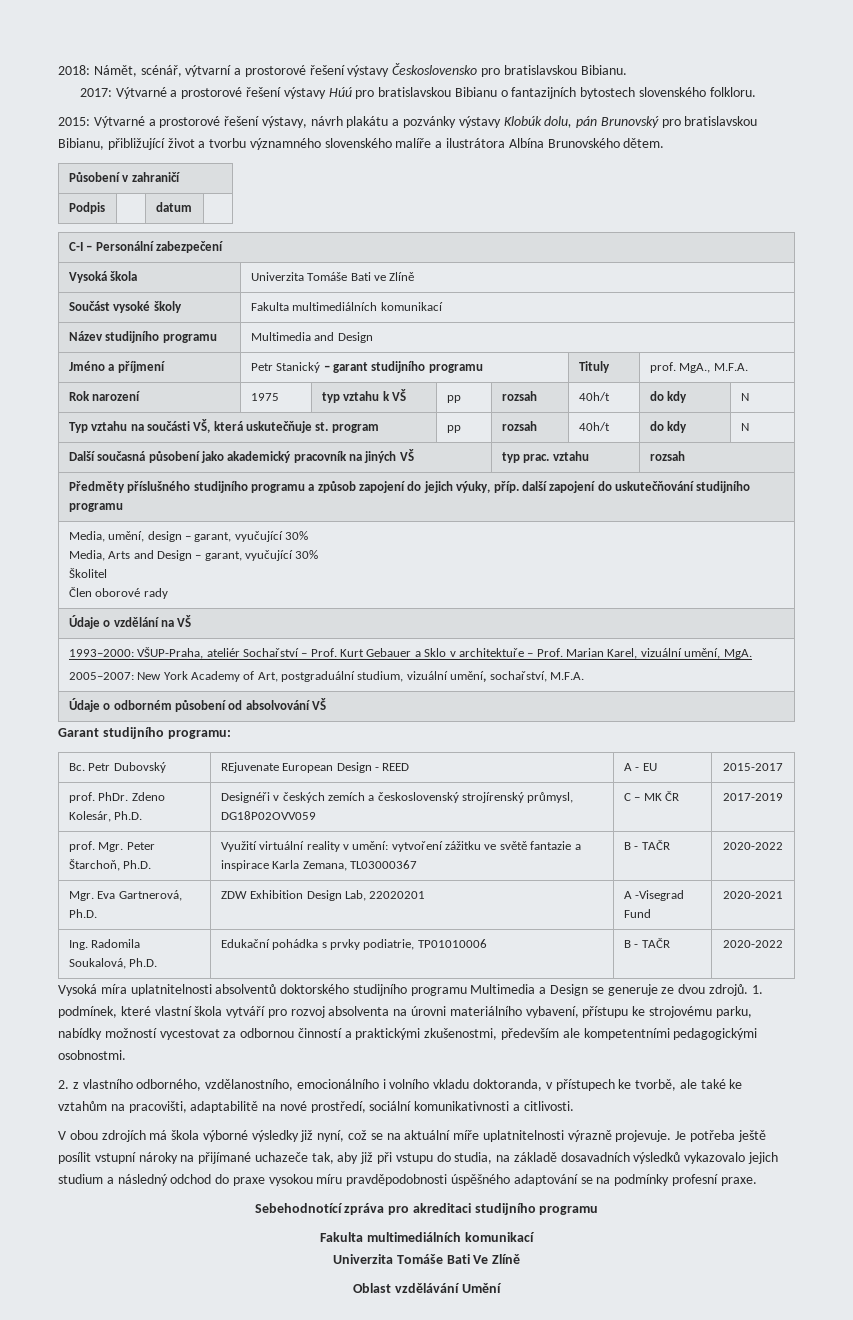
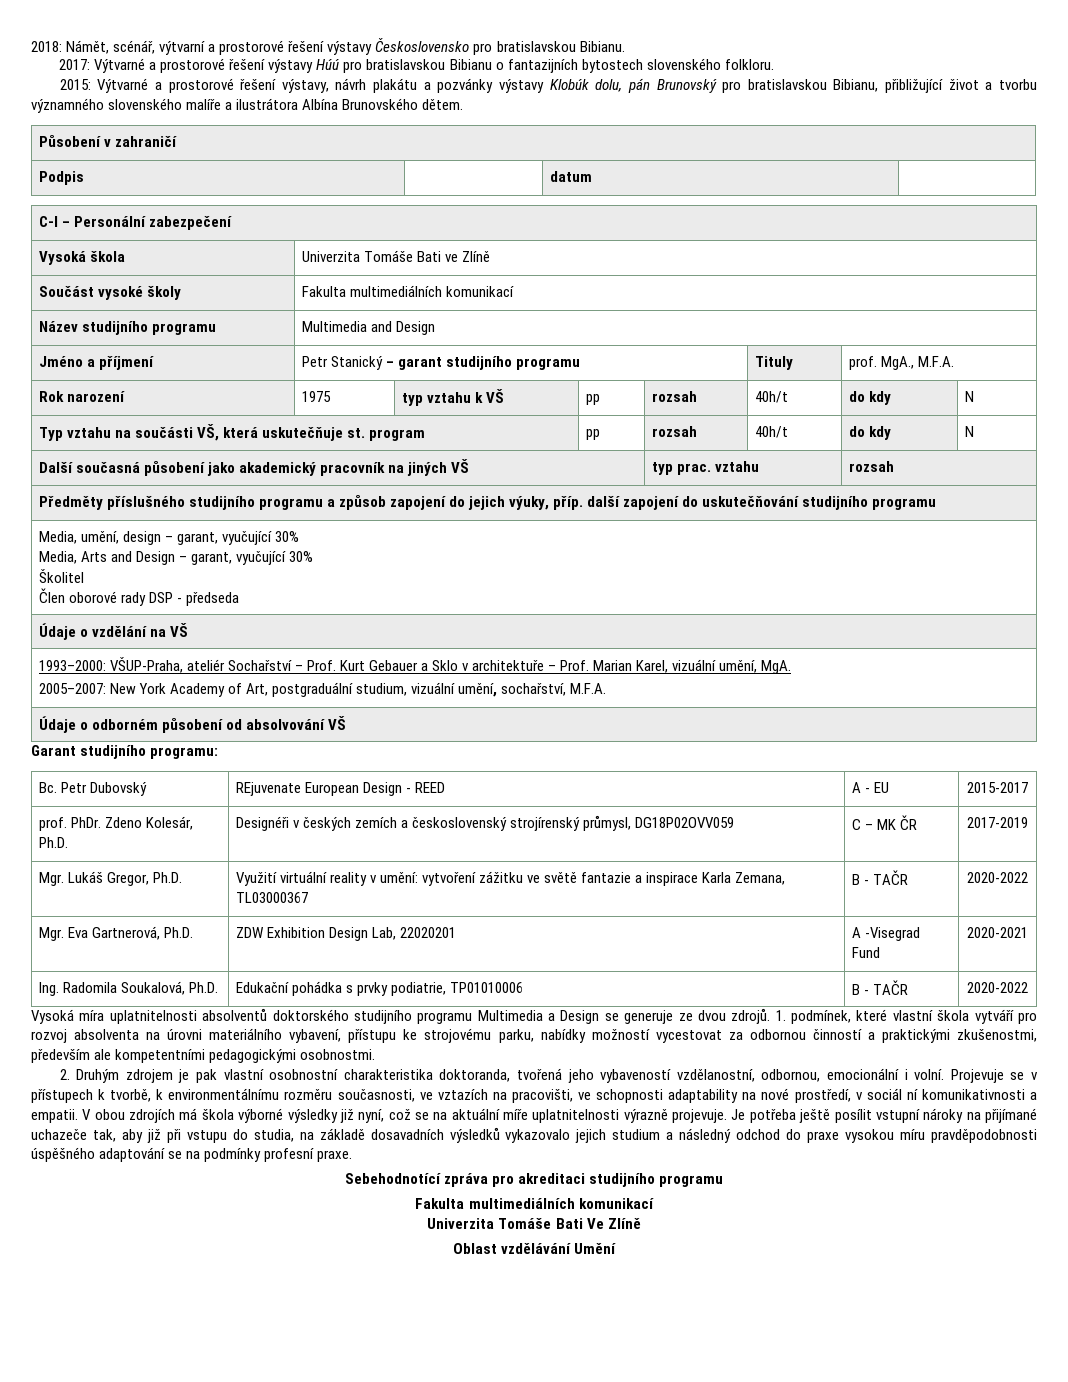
  Media, umění, design – garant, vyučující 30%
  Media, Arts and Design – garant, vyučující 30%
  Školitel
- Člen oborové rady
+ Člen oborové rady DSP - předseda
- prof. Mgr. Peter Štarchoň, Ph.D. | Využití virtuální reality v umění: vytvoření zážitku ve světě fantazie a inspirace Karla Zemana, TL03000367 | B - TAČR | 2020-2022
+ Mgr. Lukáš Gregor, Ph.D. | Využití virtuální reality v umění: vytvoření zážitku ve světě fantazie a inspirace Karla Zemana, TL03000367 | B - TAČR | 2020-2022
- 2. z vlastního odborného, vzdělanostního, emocionálního i volního vkladu doktoranda, v přístupech ke tvorbě, ale také ke vztahům na pracovišti, adaptabilitě na nové prostředí, sociální komunikativnosti a citlivosti.
- V obou zdrojích má škola výborné výsledky již nyní, což se na aktuální míře uplatnitelnosti výrazně projevuje.
+ 2. Druhým zdrojem je pak vlastní osobnostní charakteristika doktoranda, tvořená jeho vybaveností vzdělanostní, odbornou, emocionální i volní. Projevuje se v přístupech k tvorbě, k environmentálnímu rozměru současnosti, ve vztazích na pracovišti, ve schopnosti adaptability na nové prostředí, v sociál ní komunikativnosti a empatii. V obou zdrojích má škola výborné výsledky již nyní, což se na aktuální míře uplatnitelnosti výrazně projevuje.

